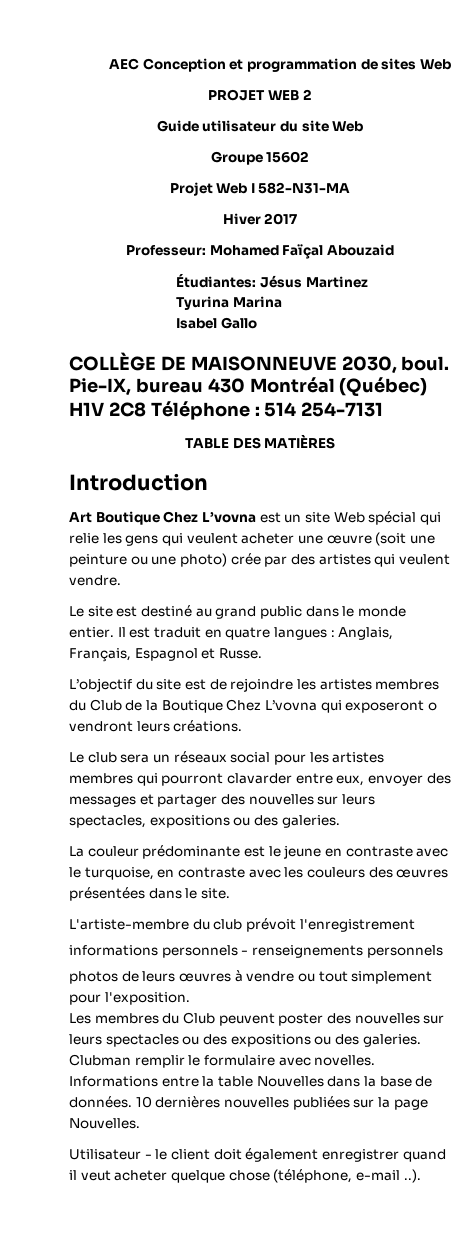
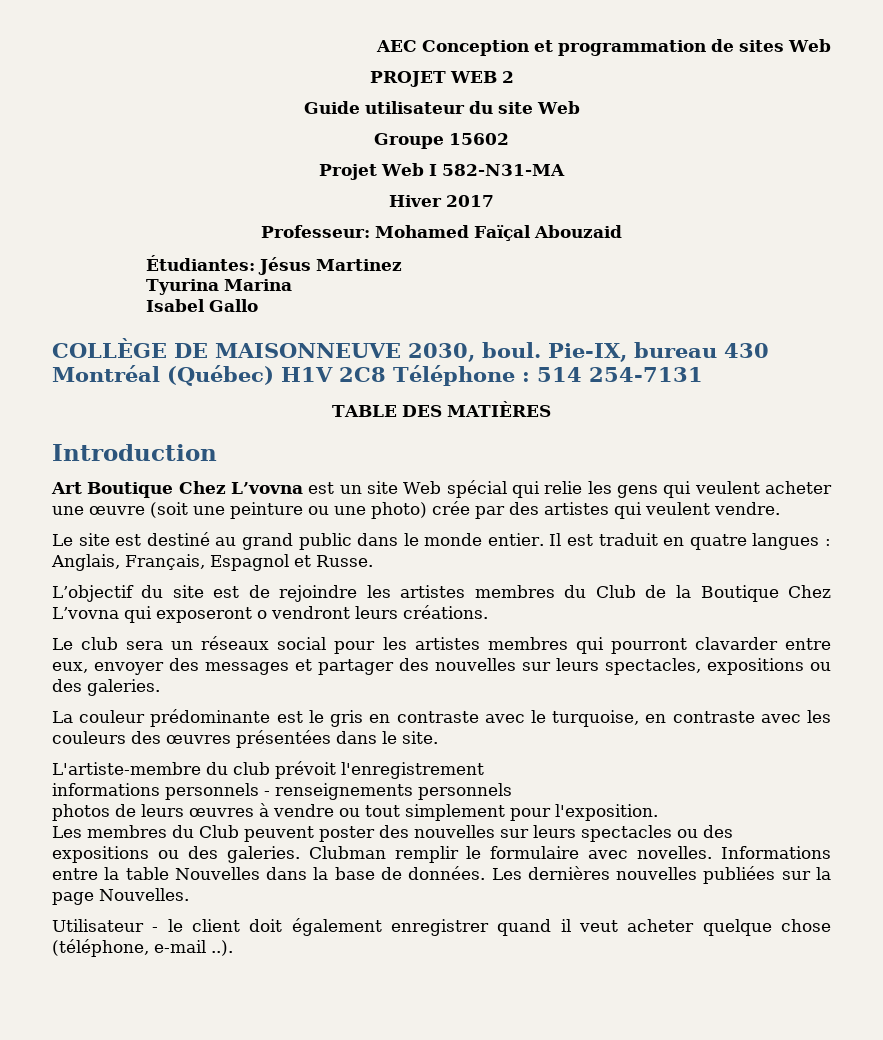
- La couleur prédominante est le jeune en contraste avec le turquoise, en contraste avec les couleurs des œuvres présentées dans le site.
+ La couleur prédominante est le gris en contraste avec le turquoise, en contraste avec les couleurs des œuvres présentées dans le site.
- 10 dernières nouvelles publiées sur la page Nouvelles.
+ Les dernières nouvelles publiées sur la page Nouvelles.

